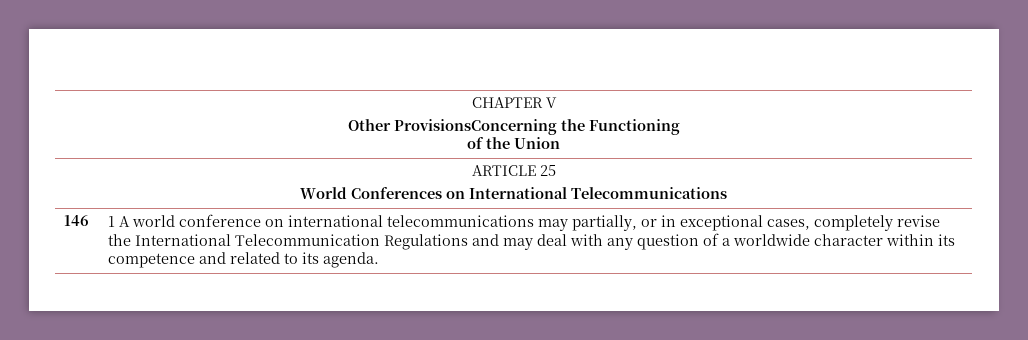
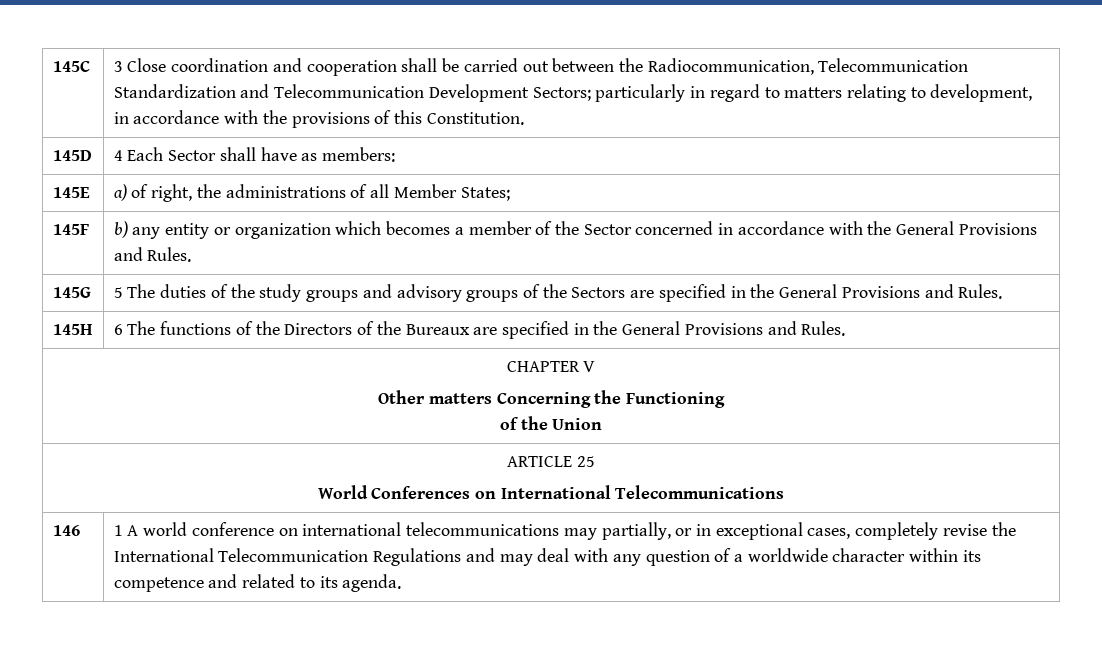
+ 145C | 3 Close coordination and cooperation shall be carried out between the Radiocommunication, Telecommunication Standardization and Telecommunication Development Sectors; particularly in regard to matters relating to development, in accordance with the provisions of this Constitution.
+ 145D | 4 Each Sector shall have as members:
+ 145E | a) of right, the administrations of all Member States;
+ 145F | b) any entity or organization which becomes a member of the Sector concerned in accordance with the General Provisions and Rules.
+ 145G | 5 The duties of the study groups and advisory groups of the Sectors are specified in the General Provisions and Rules.
+ 145H | 6 The functions of the Directors of the Bureaux are specified in the General Provisions and Rules.
  CHAPTER V
- Other ProvisionsConcerning the Functioning
+ Other matters Concerning the Functioning

